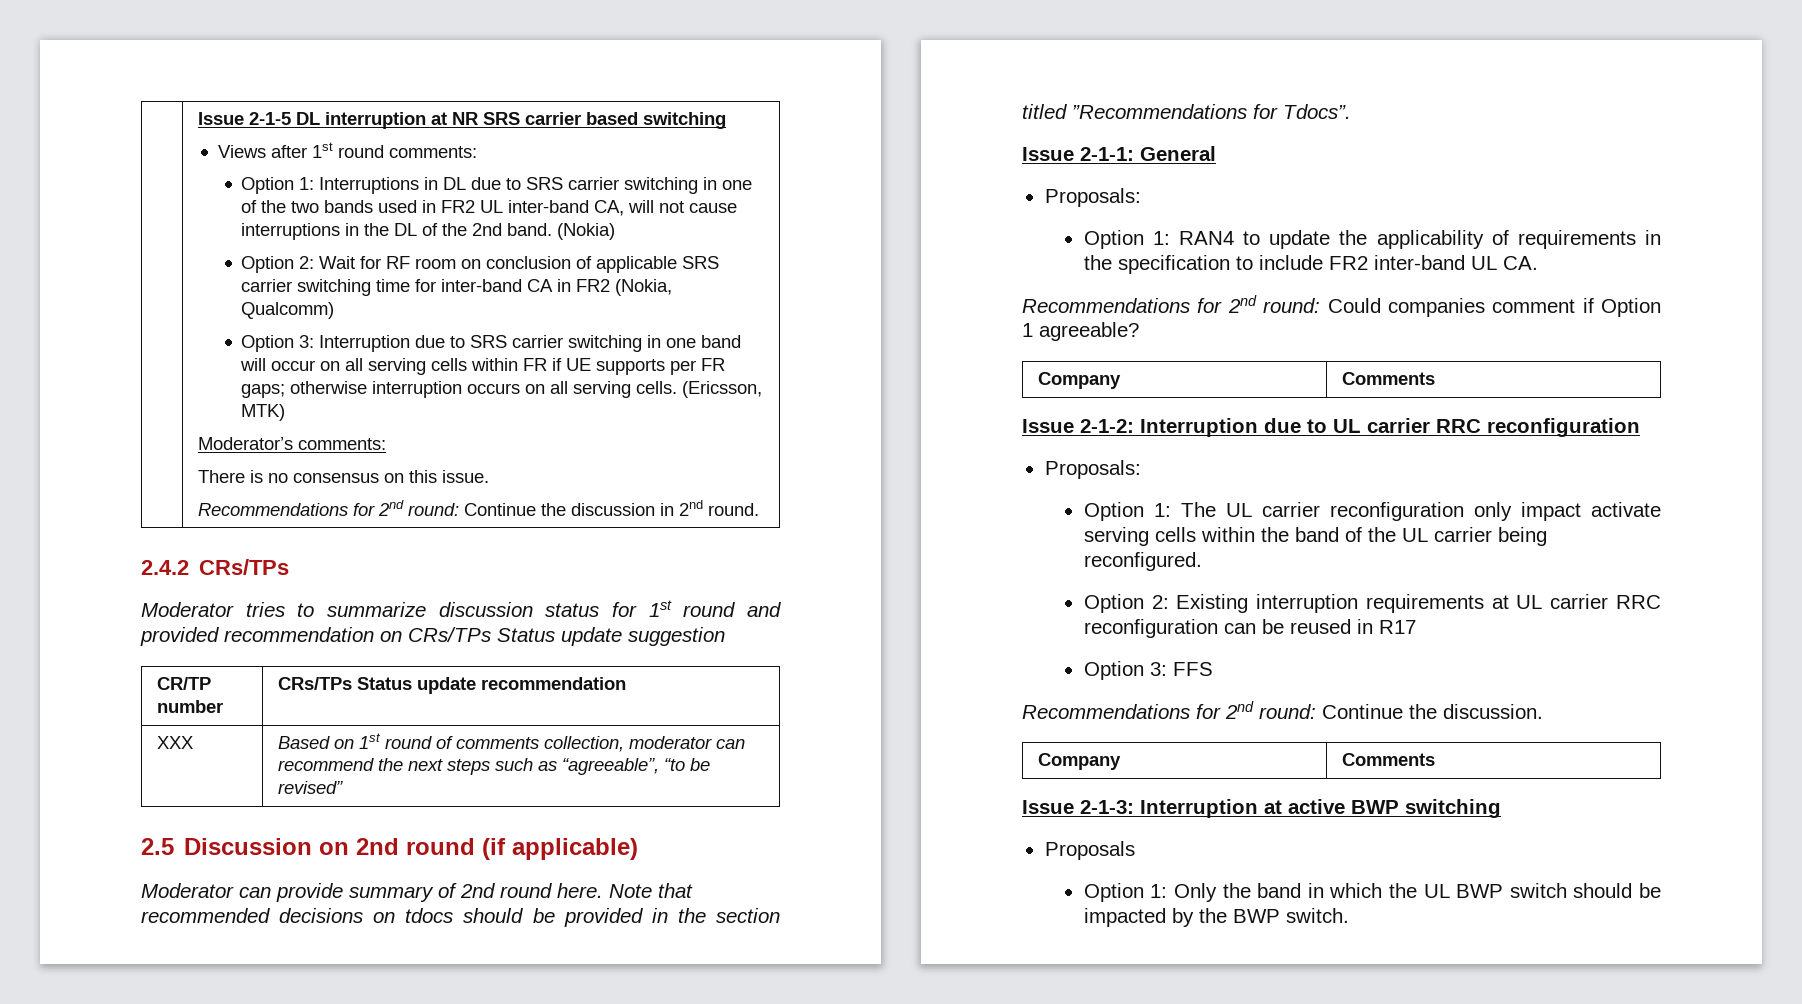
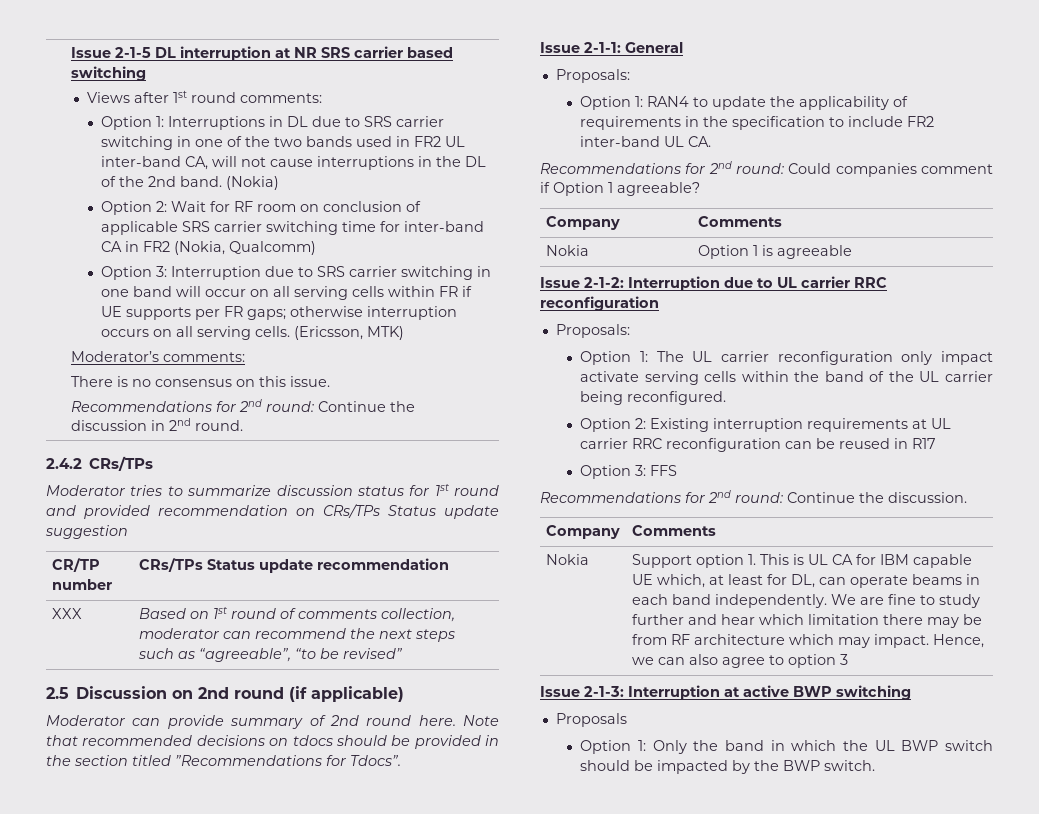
+ Nokia | Option 1 is agreeable
+ Nokia | Support option 1. This is UL CA for IBM capable UE which, at least for DL, can operate beams in each band independently. We are fine to study further and hear which limitation there may be from RF architecture which may impact. Hence, we can also agree to option 3

